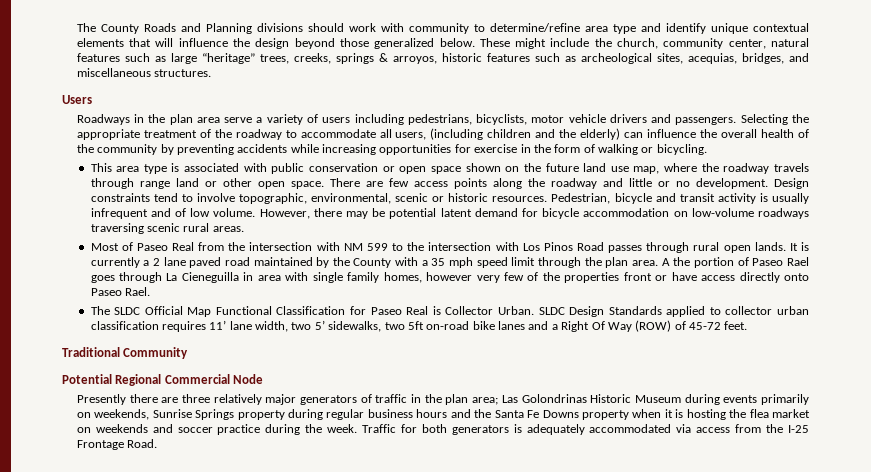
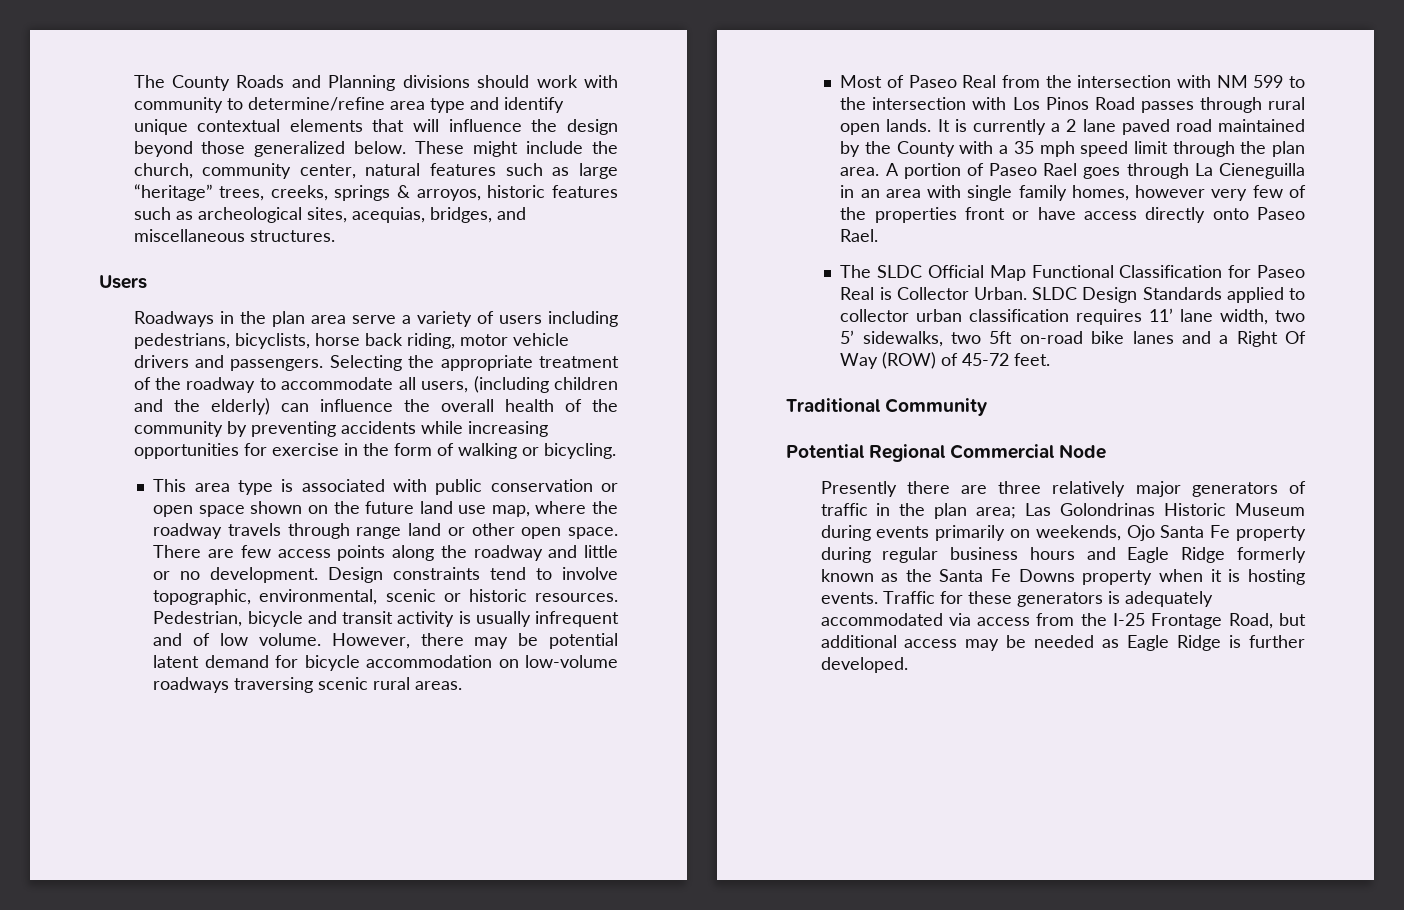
- Roadways in the plan area serve a variety of users including pedestrians, bicyclists, motor vehicle drivers and passengers.
+ Roadways in the plan area serve a variety of users including pedestrians, bicyclists, horse back riding, motor vehicle drivers and passengers.
- A the portion of Paseo Rael goes through La Cieneguilla in area with single family homes, however very few of the properties front or have access directly onto Paseo Rael.
+ A portion of Paseo Rael goes through La Cieneguilla in an area with single family homes, however very few of the properties front or have access directly onto Paseo Rael.
- Presently there are three relatively major generators of traffic in the plan area; Las Golondrinas Historic Museum during events primarily on weekends, Sunrise Springs property during regular business hours and the Santa Fe Downs property when it is hosting the flea market on weekends and soccer practice during the week.
+ Presently there are three relatively major generators of traffic in the plan area; Las Golondrinas Historic Museum during events primarily on weekends, Ojo Santa Fe property during regular business hours and Eagle Ridge formerly known as the Santa Fe Downs property when it is hosting events.
- Traffic for both generators is adequately accommodated via access from the I-25 Frontage Road.
+ Traffic for these generators is adequately accommodated via access from the I-25 Frontage Road, but additional access may be needed as Eagle Ridge is further developed.

